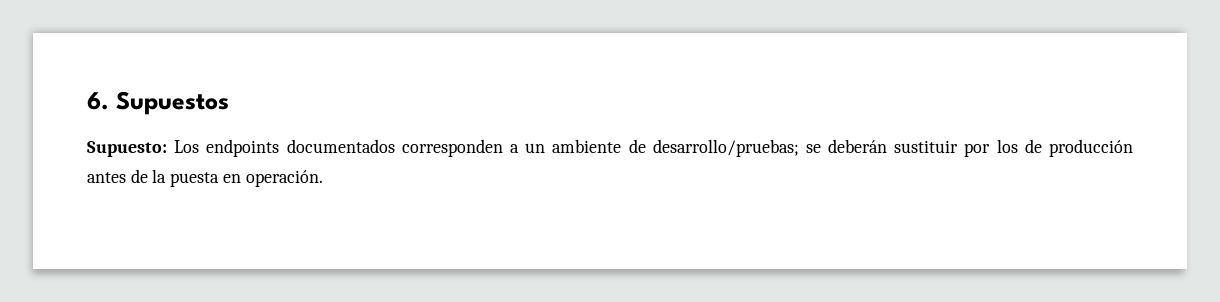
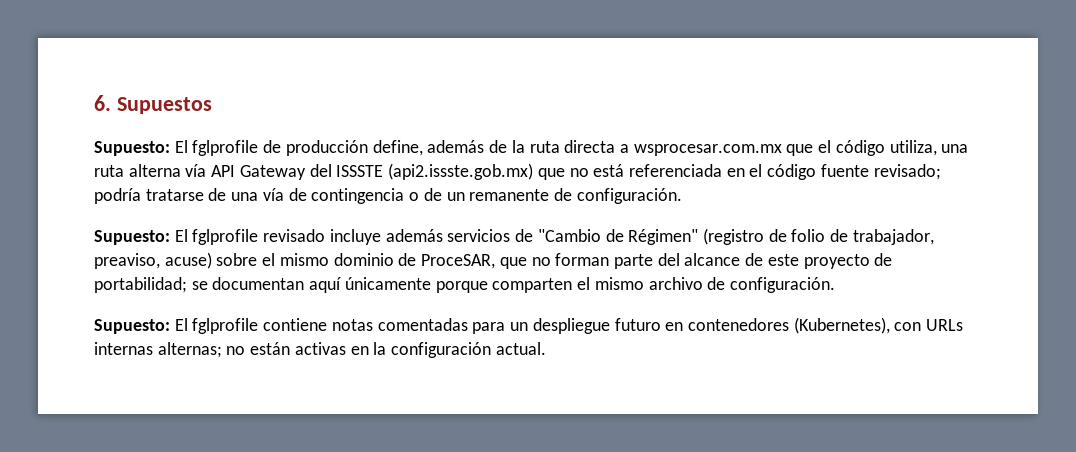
- Supuesto: Los endpoints documentados corresponden a un ambiente de desarrollo/pruebas; se deberán sustituir por los de producción antes de la puesta en operación.
+ Supuesto: El fglprofile de producción define, además de la ruta directa a wsprocesar.com.mx que el código utiliza, una ruta alterna vía API Gateway del ISSSTE (api2.issste.gob.mx) que no está referenciada en el código fuente revisado; podría tratarse de una vía de contingencia o de un remanente de configuración.
+ Supuesto: El fglprofile revisado incluye además servicios de "Cambio de Régimen" (registro de folio de trabajador, preaviso, acuse) sobre el mismo dominio de ProceSAR, que no forman parte del alcance de este proyecto de portabilidad; se documentan aquí únicamente porque comparten el mismo archivo de configuración.
+ Supuesto: El fglprofile contiene notas comentadas para un despliegue futuro en contenedores (Kubernetes), con URLs internas alternas; no están activas en la configuración actual.

